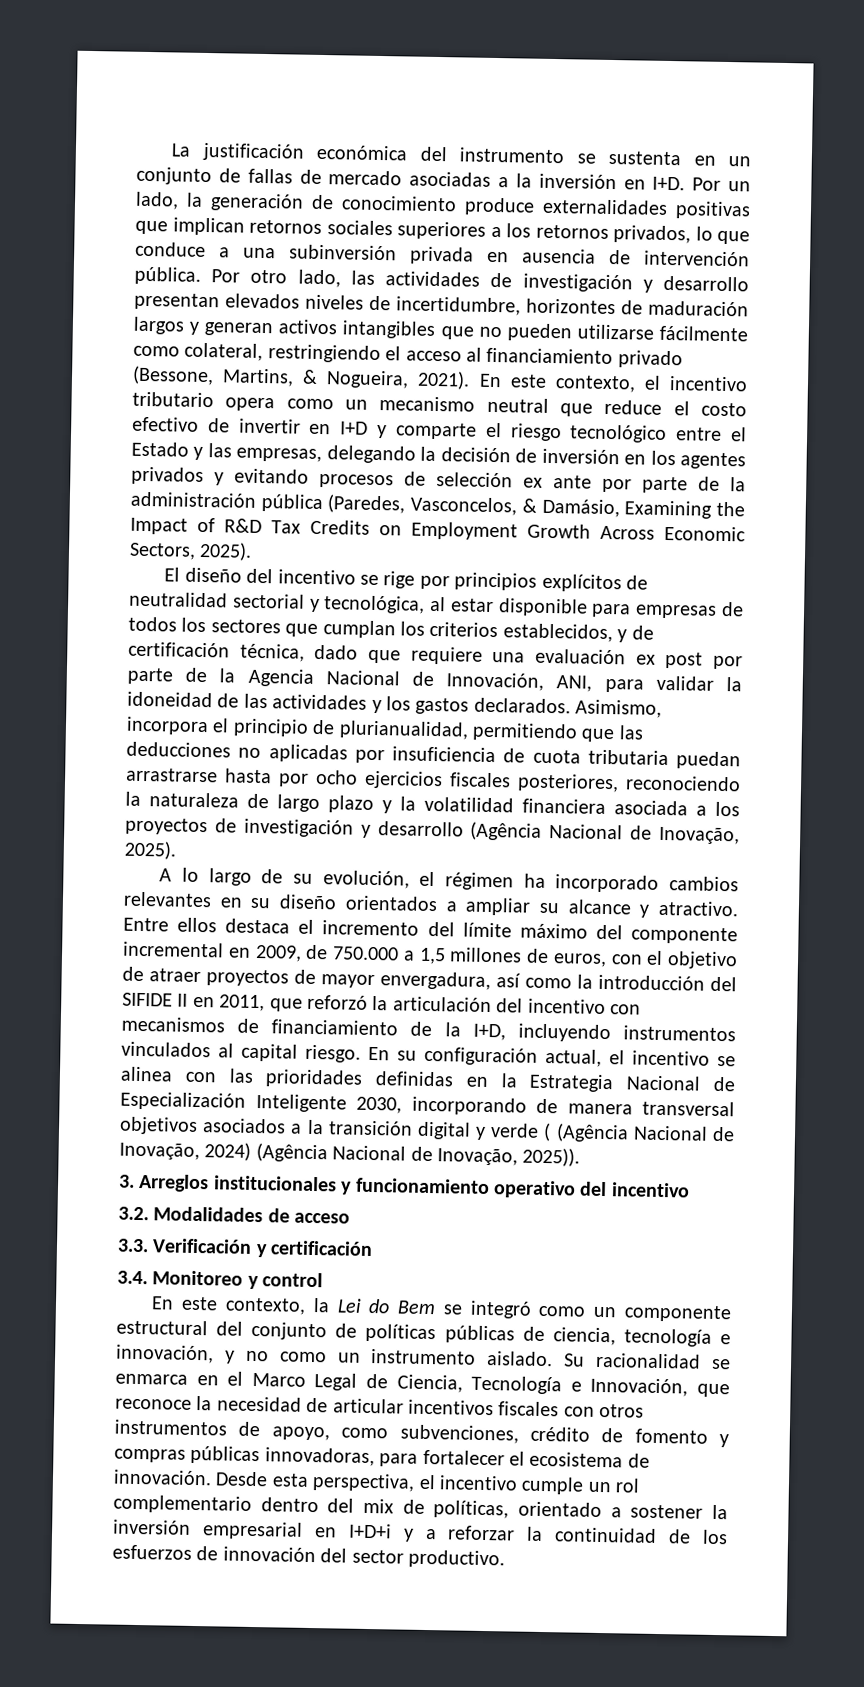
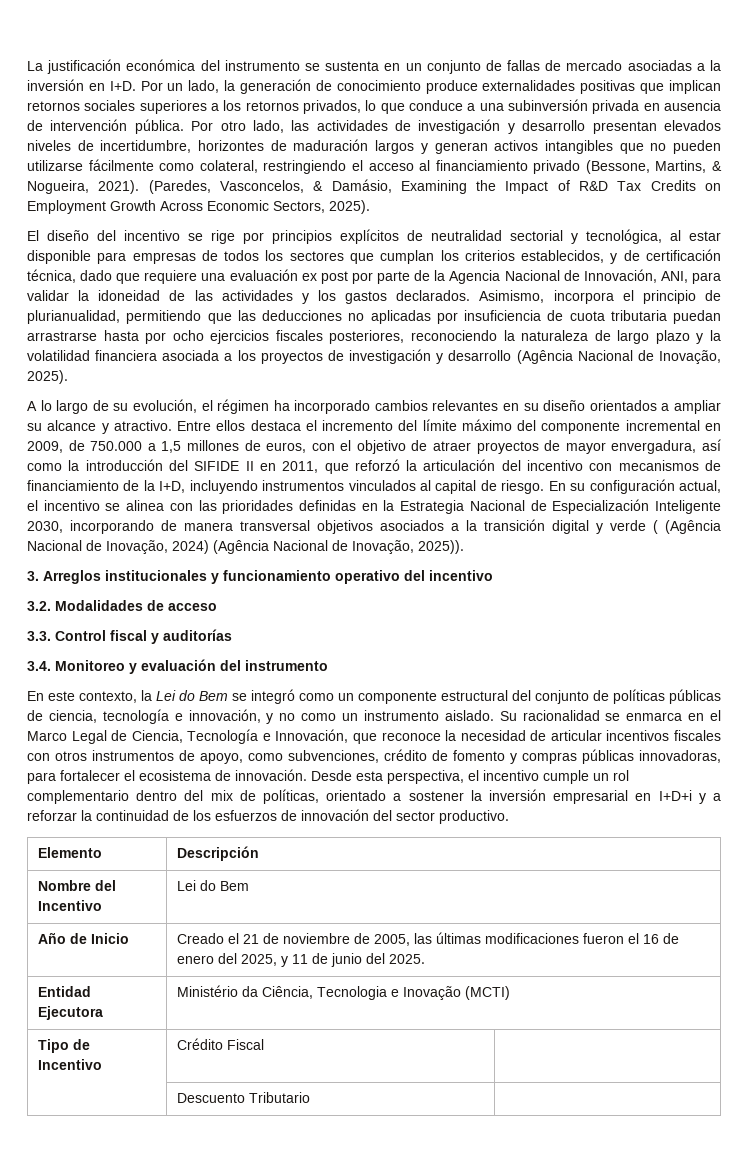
- En este contexto, el incentivo tributario opera como un mecanismo neutral que reduce el costo efectivo de invertir en I+D y comparte el riesgo tecnológico entre el Estado y las empresas, delegando la decisión de inversión en los agentes privados y evitando procesos de selección ex ante por parte de la administración pública (Paredes, Vasconcelos, & Damásio, Examining the Impact of R&D Tax Credits on Employment Growth Across Economic Sectors, 2025).
+ (Paredes, Vasconcelos, & Damásio, Examining the Impact of R&D Tax Credits on Employment Growth Across Economic Sectors, 2025).
- Entre ellos destaca el incremento del límite máximo del componente incremental en 2009, de 750.000 a 1,5 millones de euros, con el objetivo de atraer proyectos de mayor envergadura, así como la introducción del SIFIDE II en 2011, que reforzó la articulación del incentivo con mecanismos de financiamiento de la I+D, incluyendo instrumentos vinculados al capital riesgo.
+ Entre ellos destaca el incremento del límite máximo del componente incremental en 2009, de 750.000 a 1,5 millones de euros, con el objetivo de atraer proyectos de mayor envergadura, así como la introducción del SIFIDE II en 2011, que reforzó la articulación del incentivo con mecanismos de financiamiento de la I+D, incluyendo instrumentos vinculados al capital de riesgo.
- 3.3. Verificación y certificación
+ 3.3. Control fiscal y auditorías
- 3.4. Monitoreo y control
+ 3.4. Monitoreo y evaluación del instrumento
+ Elemento | Descripción
+ Nombre del Incentivo | Lei do Bem
+ Año de Inicio | Creado el 21 de noviembre de 2005, las últimas modificaciones fueron el 16 de enero del 2025, y 11 de junio del 2025.
+ Entidad Ejecutora | Ministério da Ciência, Tecnologia e Inovação (MCTI)
+ Tipo de Incentivo | Crédito Fiscal |
+ | Descuento Tributario |

